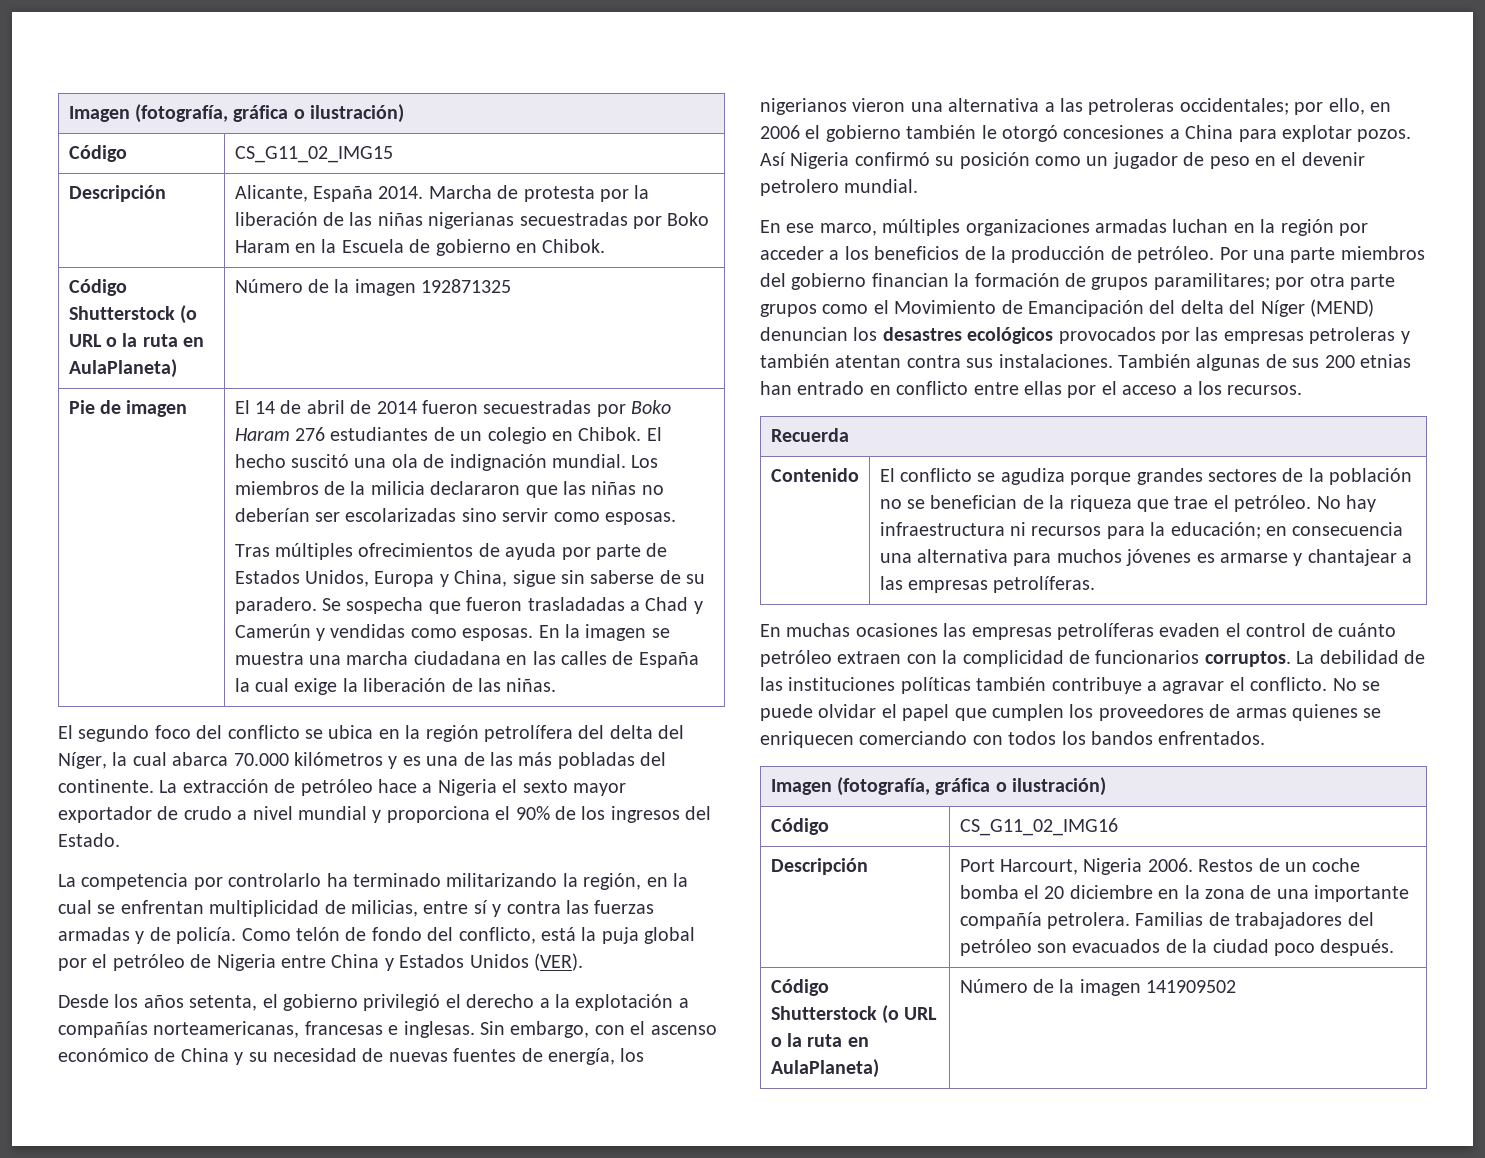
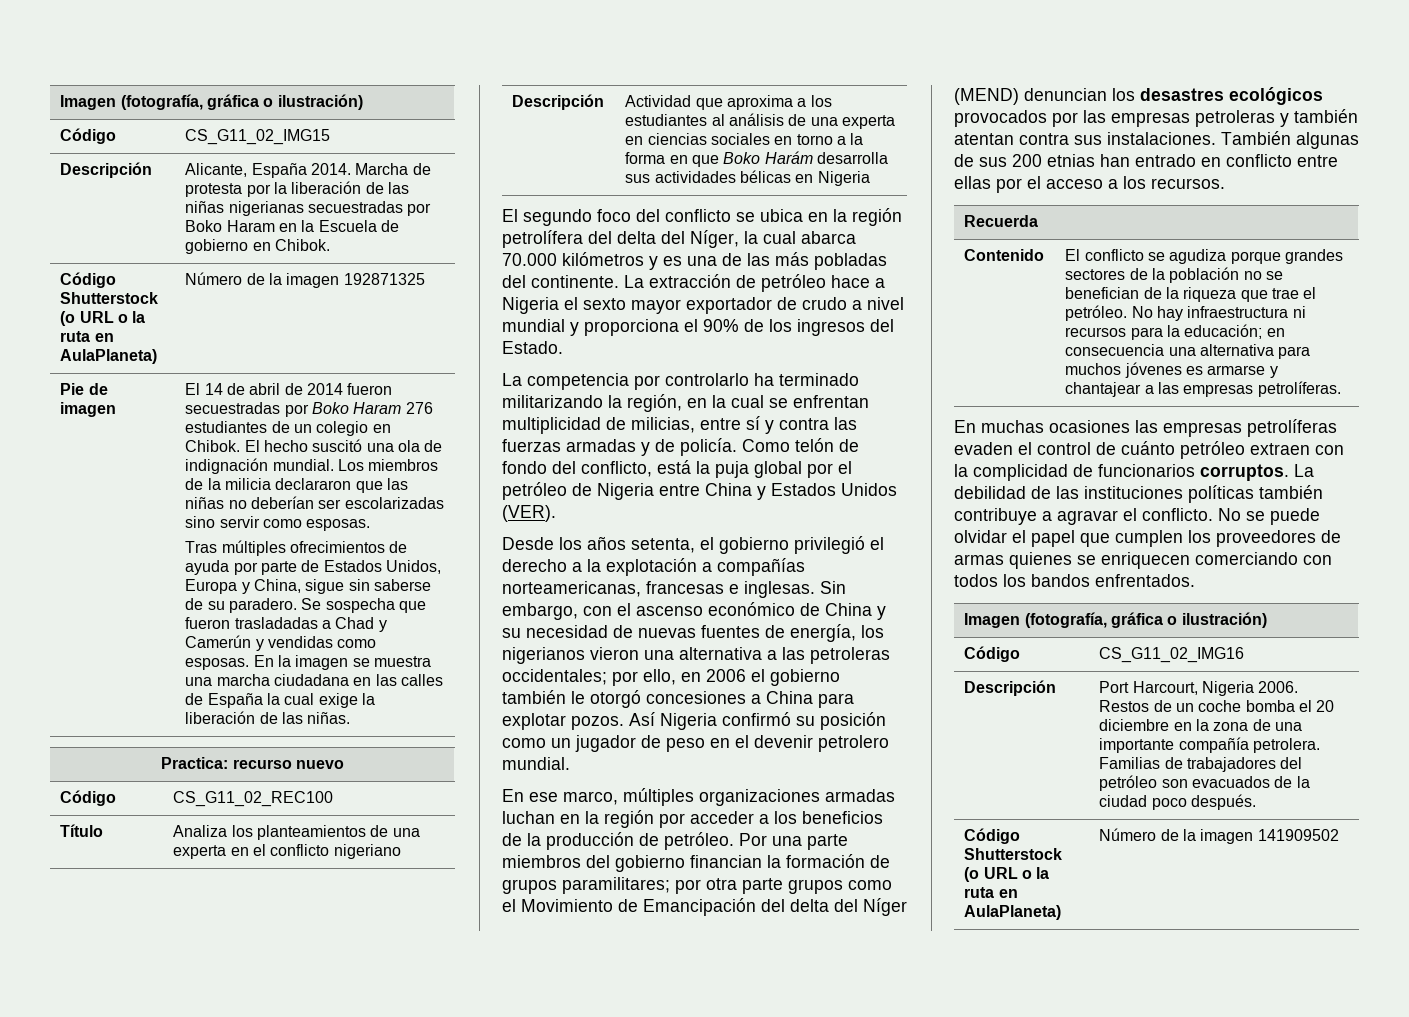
+ Practica: recurso nuevo
+ Código | CS_G11_02_REC100
+ Título | Analiza los planteamientos de una experta en el conflicto nigeriano
+ Descripción | Actividad que aproxima a los estudiantes al análisis de una experta en ciencias sociales en torno a la forma en que Boko Harám desarrolla sus actividades bélicas en Nigeria

